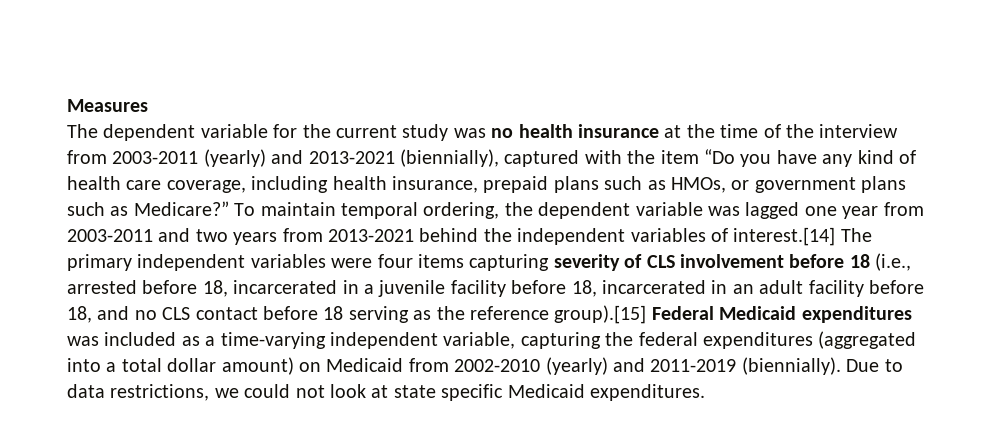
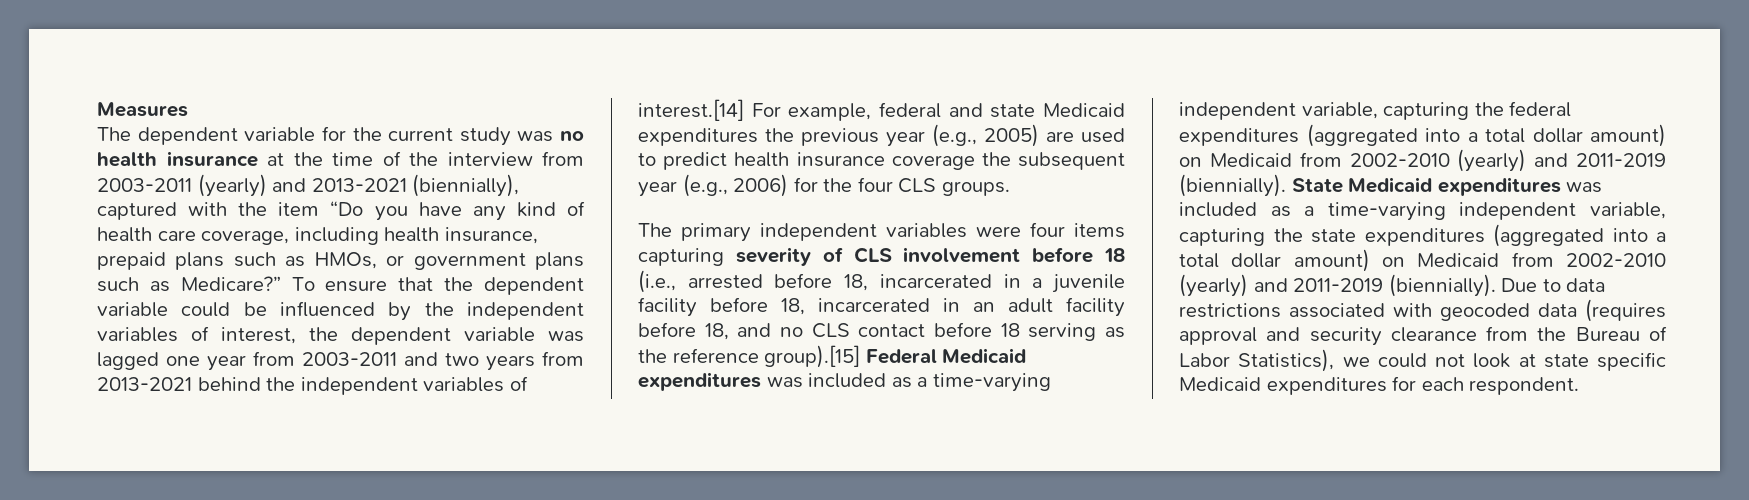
- To maintain temporal ordering, the dependent variable was lagged one year from 2003-2011 and two years from 2013-2021 behind the independent variables of interest.[14] The primary independent variables were four items capturing severity of CLS involvement before 18 (i.e., arrested before 18, incarcerated in a juvenile facility before 18, incarcerated in an adult facility before 18, and no CLS contact before 18 serving as the reference group).[15] Federal Medicaid expenditures was included as a time-varying independent variable, capturing the federal expenditures (aggregated into a total dollar amount) on Medicaid from 2002-2010 (yearly) and 2011-2019 (biennially).
+ To ensure that the dependent variable could be influenced by the independent variables of interest, the dependent variable was lagged one year from 2003-2011 and two years from 2013-2021 behind the independent variables of interest.[14] For example, federal and state Medicaid expenditures the previous year (e.g., 2005) are used to predict health insurance coverage the subsequent year (e.g., 2006) for the four CLS groups.
+ The primary independent variables were four items capturing severity of CLS involvement before 18 (i.e., arrested before 18, incarcerated in a juvenile facility before 18, incarcerated in an adult facility before 18, and no CLS contact before 18 serving as the reference group).[15] Federal Medicaid expenditures was included as a time-varying independent variable, capturing the federal expenditures (aggregated into a total dollar amount) on Medicaid from 2002-2010 (yearly) and 2011-2019 (biennially).
- Due to data restrictions, we could not look at state specific Medicaid expenditures.
+ State Medicaid expenditures was included as a time-varying independent variable, capturing the state expenditures (aggregated into a total dollar amount) on Medicaid from 2002-2010 (yearly) and 2011-2019 (biennially). Due to data restrictions associated with geocoded data (requires approval and security clearance from the Bureau of Labor Statistics), we could not look at state specific Medicaid expenditures for each respondent.

